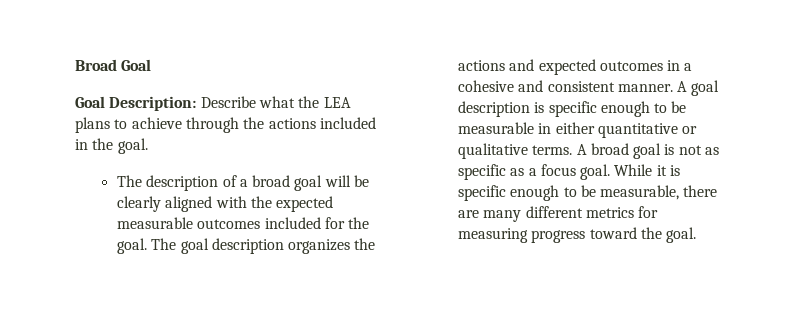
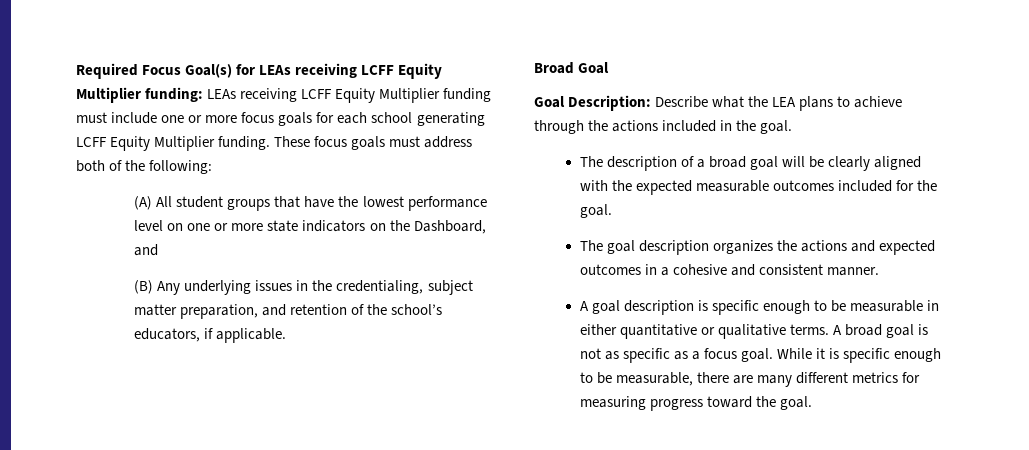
+ Required Focus Goal(s) for LEAs receiving LCFF Equity Multiplier funding: LEAs receiving LCFF Equity Multiplier funding must include one or more focus goals for each school generating LCFF Equity Multiplier funding. These focus goals must address both of the following:
+ (A) All student groups that have the lowest performance level on one or more state indicators on the Dashboard, and
+ (B) Any underlying issues in the credentialing, subject matter preparation, and retention of the school’s educators, if applicable.
- The description of a broad goal will be clearly aligned with the expected measurable outcomes included for the goal. The goal description organizes the actions and expected outcomes in a cohesive and consistent manner. A goal description is specific enough to be measurable in either quantitative or qualitative terms.
+ The description of a broad goal will be clearly aligned with the expected measurable outcomes included for the goal.
+ The goal description organizes the actions and expected outcomes in a cohesive and consistent manner.
+ A goal description is specific enough to be measurable in either quantitative or qualitative terms.

